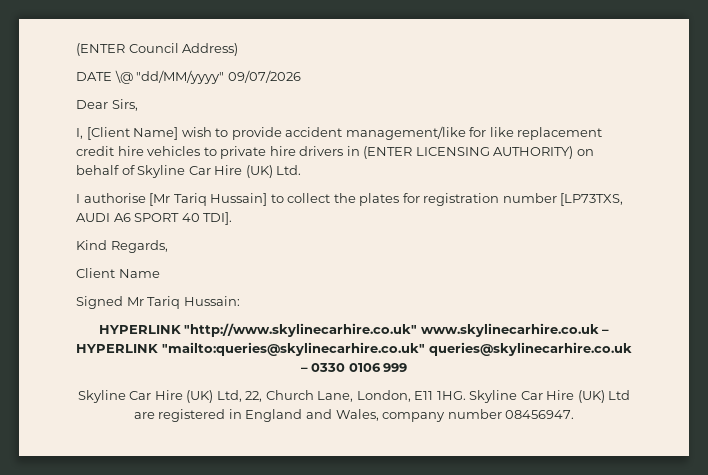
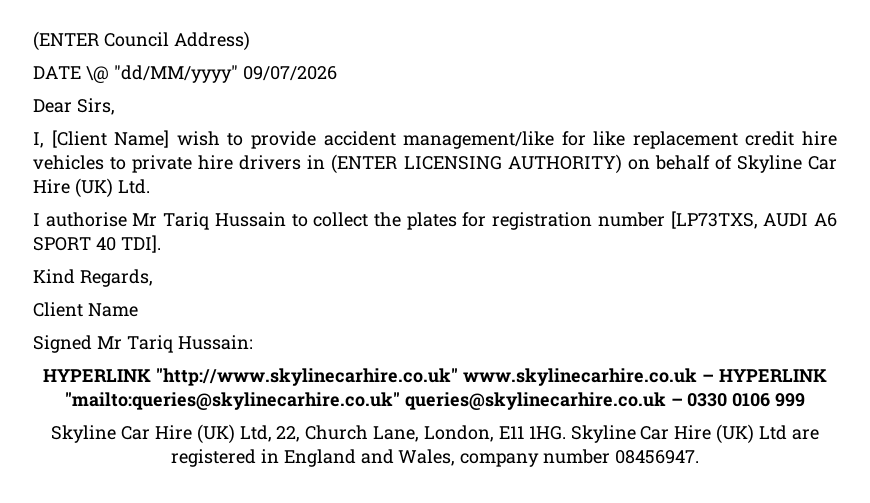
- I authorise [Mr Tariq Hussain] to collect the plates for registration number [LP73TXS, AUDI A6 SPORT 40 TDI].
+ I authorise Mr Tariq Hussain to collect the plates for registration number [LP73TXS, AUDI A6 SPORT 40 TDI].

